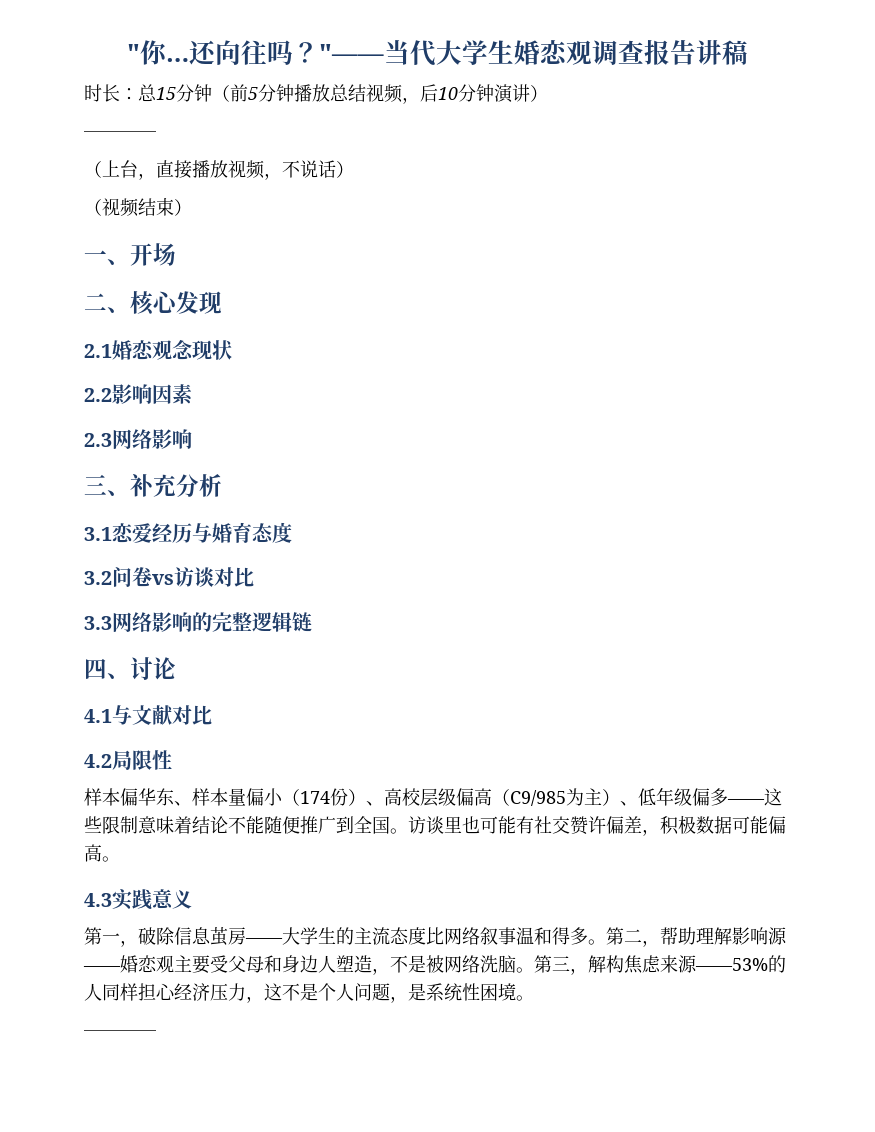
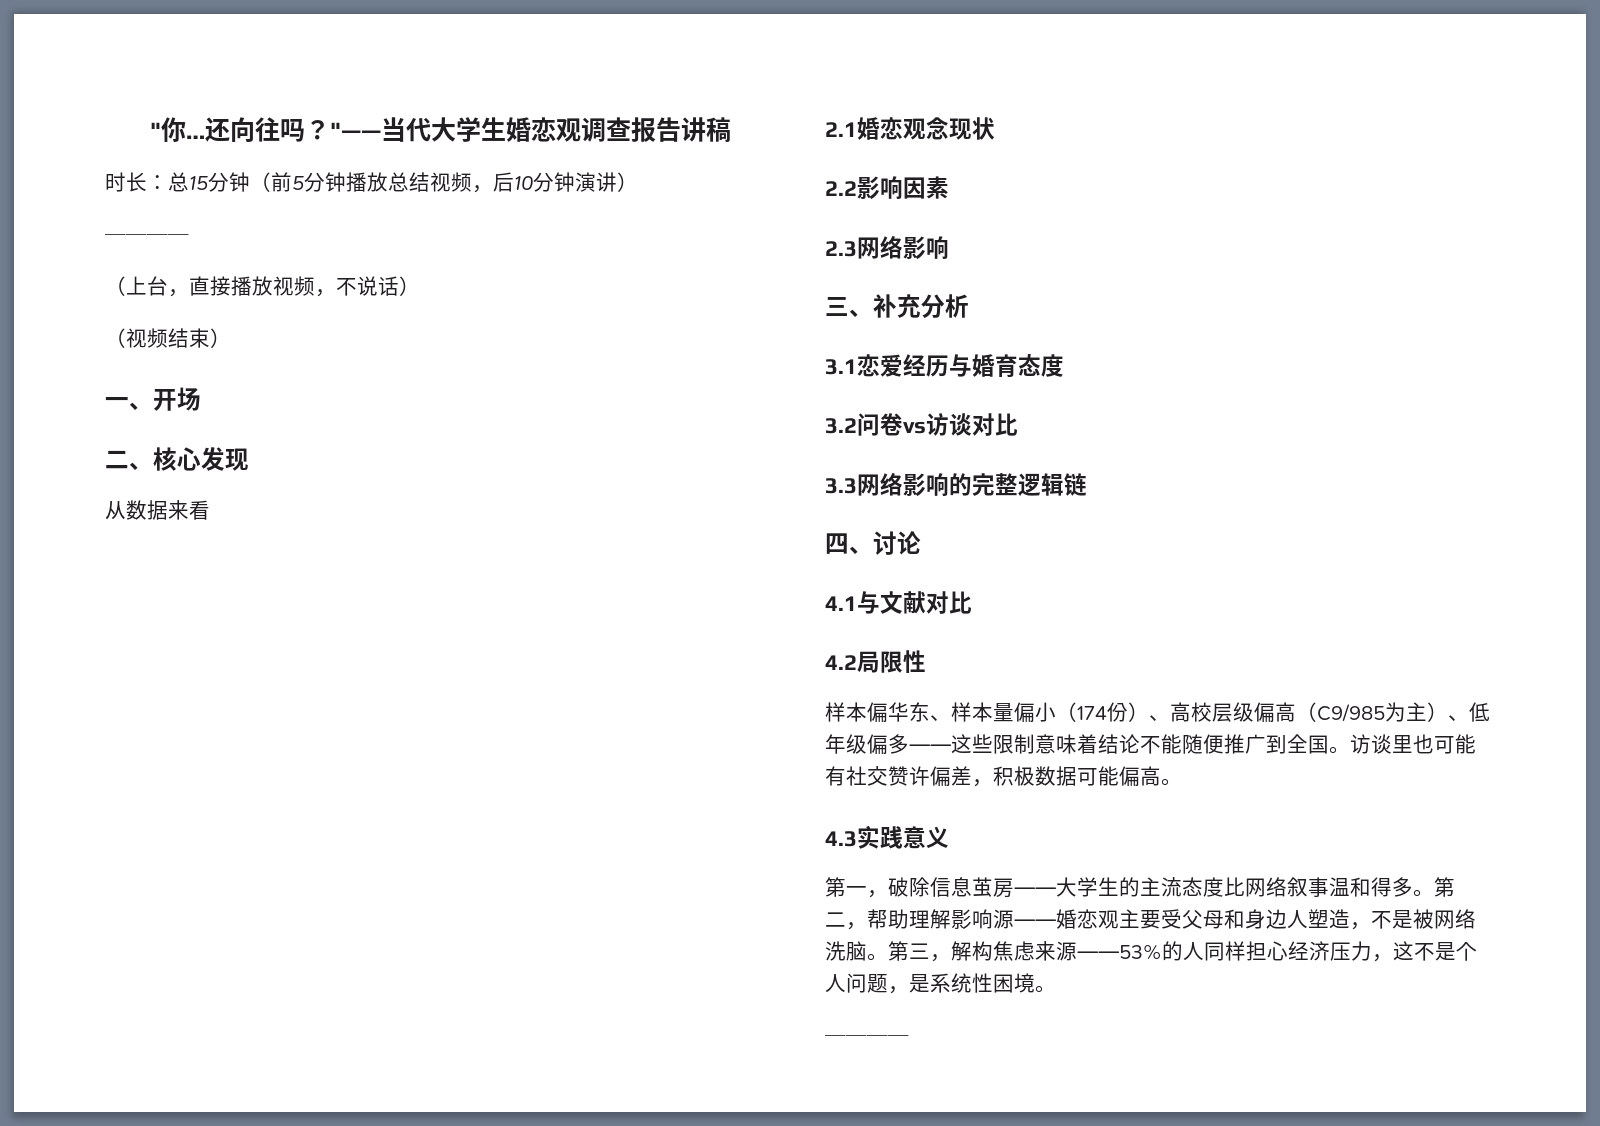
+ 从数据来看

